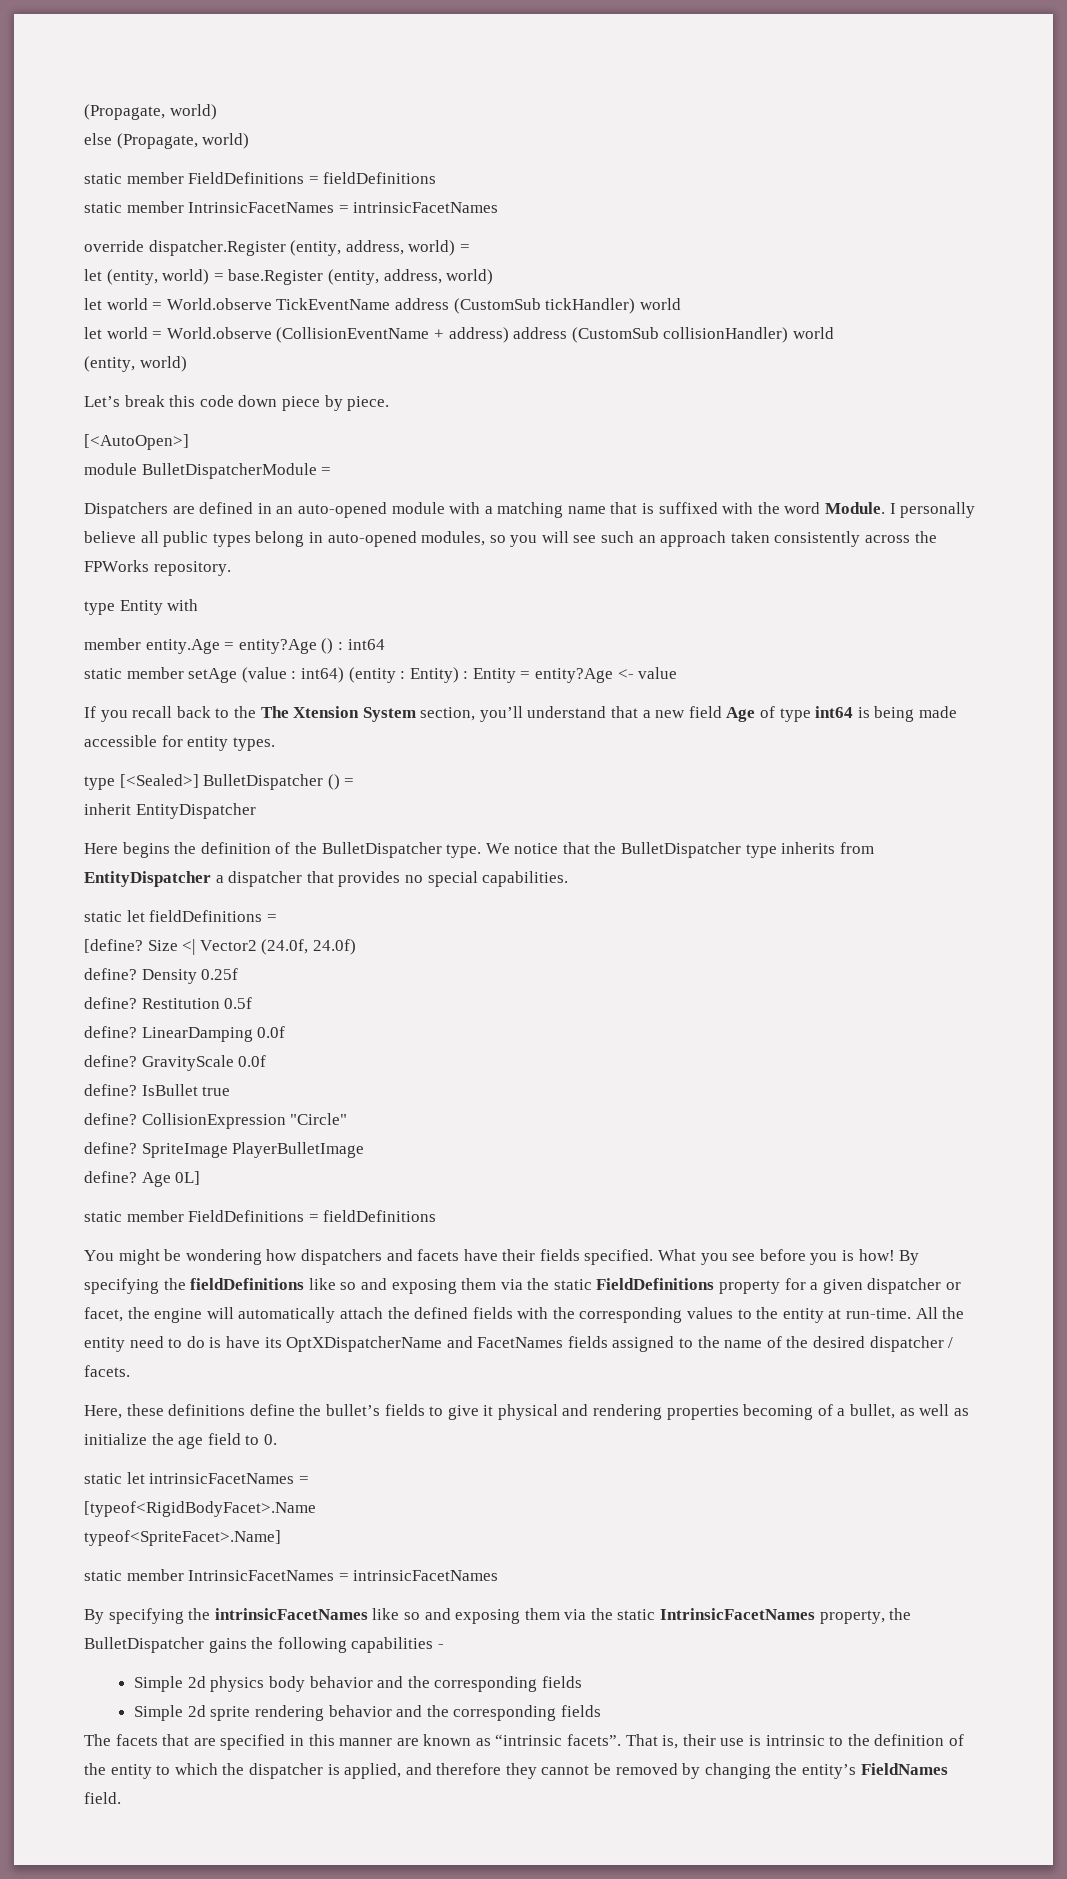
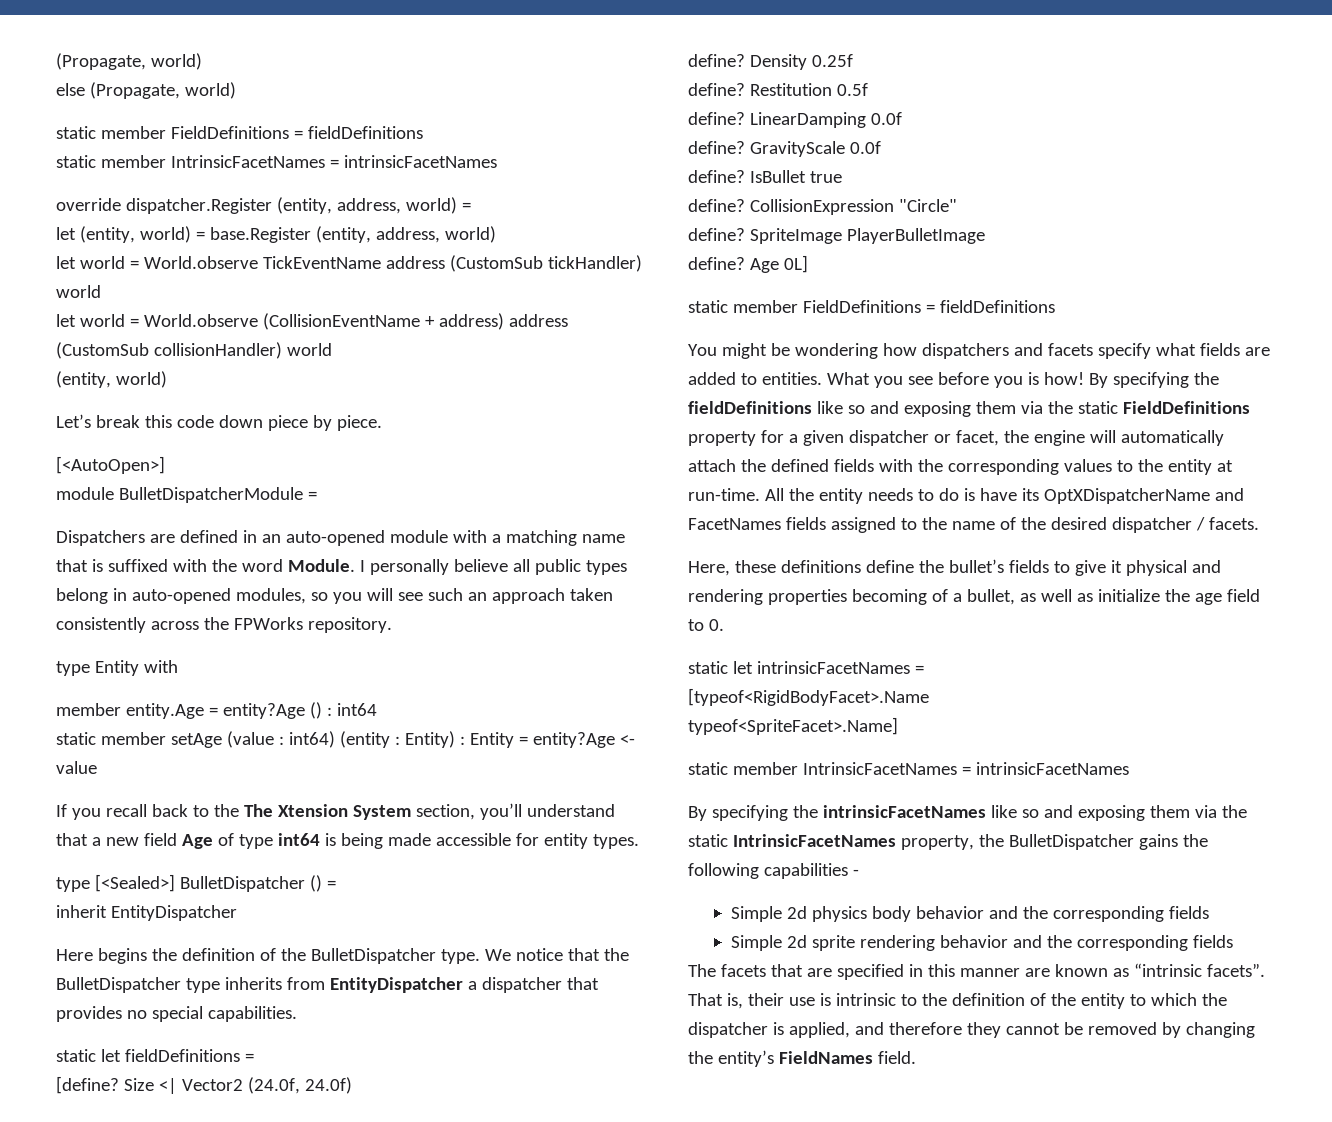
- You might be wondering how dispatchers and facets have their fields specified.
+ You might be wondering how dispatchers and facets specify what fields are added to entities.
- All the entity need to do is have its OptXDispatcherName and FacetNames fields assigned to the name of the desired dispatcher / facets.
+ All the entity needs to do is have its OptXDispatcherName and FacetNames fields assigned to the name of the desired dispatcher / facets.

